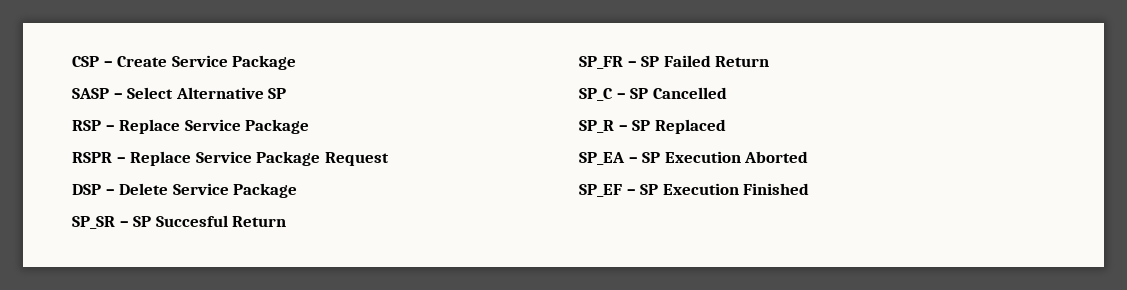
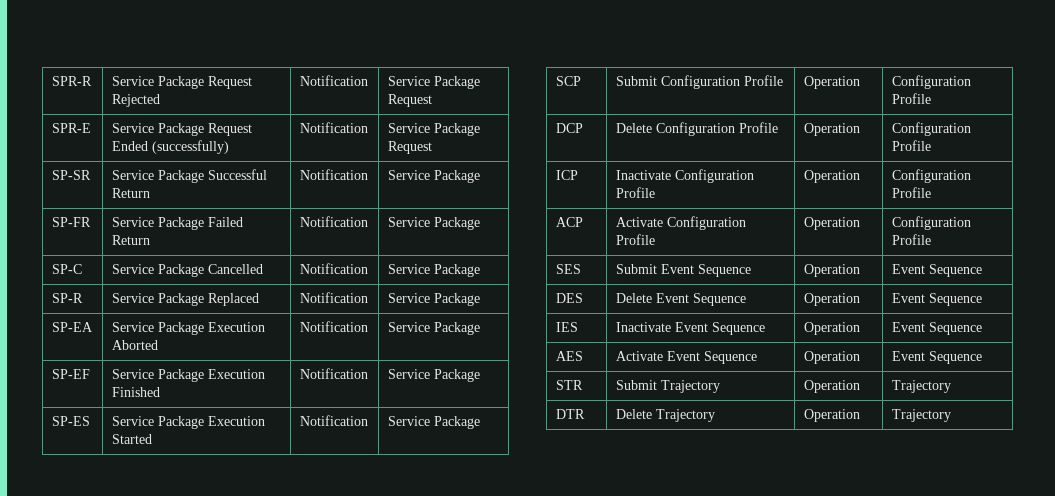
- CSP – Create Service Package
- SASP – Select Alternative SP
- RSP – Replace Service Package
- RSPR – Replace Service Package Request
- DSP – Delete Service Package
- SP_SR – SP Succesful Return
- SP_FR – SP Failed Return
- SP_C – SP Cancelled
- SP_R – SP Replaced
- SP_EA – SP Execution Aborted
- SP_EF – SP Execution Finished
+ SPR-R | Service Package Request Rejected | Notification | Service Package Request
+ SPR-E | Service Package Request Ended (successfully) | Notification | Service Package Request
+ SP-SR | Service Package Successful Return | Notification | Service Package
+ SP-FR | Service Package Failed Return | Notification | Service Package
+ SP-C | Service Package Cancelled | Notification | Service Package
+ SP-R | Service Package Replaced | Notification | Service Package
+ SP-EA | Service Package Execution Aborted | Notification | Service Package
+ SP-EF | Service Package Execution Finished | Notification | Service Package
+ SP-ES | Service Package Execution Started | Notification | Service Package
+ SCP | Submit Configuration Profile | Operation | Configuration Profile
+ DCP | Delete Configuration Profile | Operation | Configuration Profile
+ ICP | Inactivate Configuration Profile | Operation | Configuration Profile
+ ACP | Activate Configuration Profile | Operation | Configuration Profile
+ SES | Submit Event Sequence | Operation | Event Sequence
+ DES | Delete Event Sequence | Operation | Event Sequence
+ IES | Inactivate Event Sequence | Operation | Event Sequence
+ AES | Activate Event Sequence | Operation | Event Sequence
+ STR | Submit Trajectory | Operation | Trajectory
+ DTR | Delete Trajectory | Operation | Trajectory

